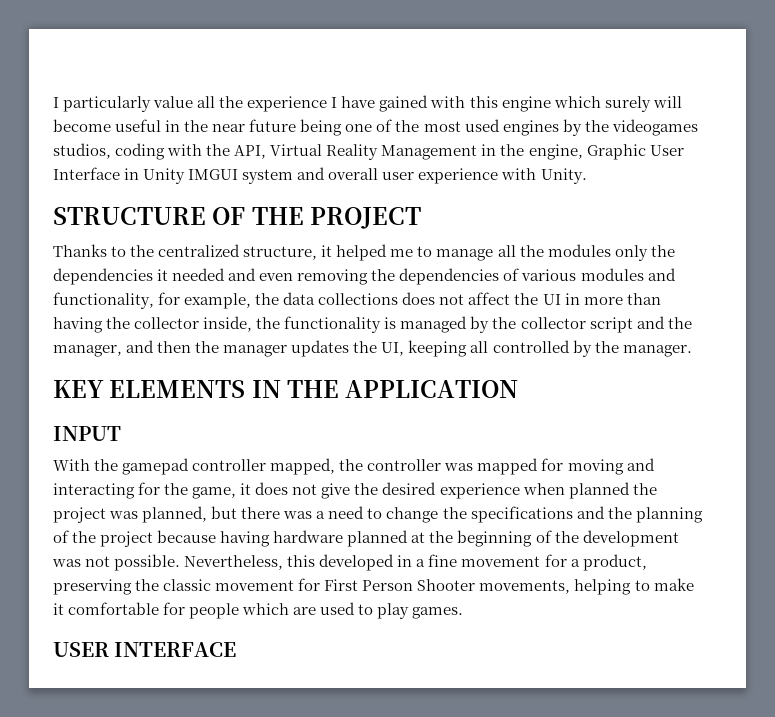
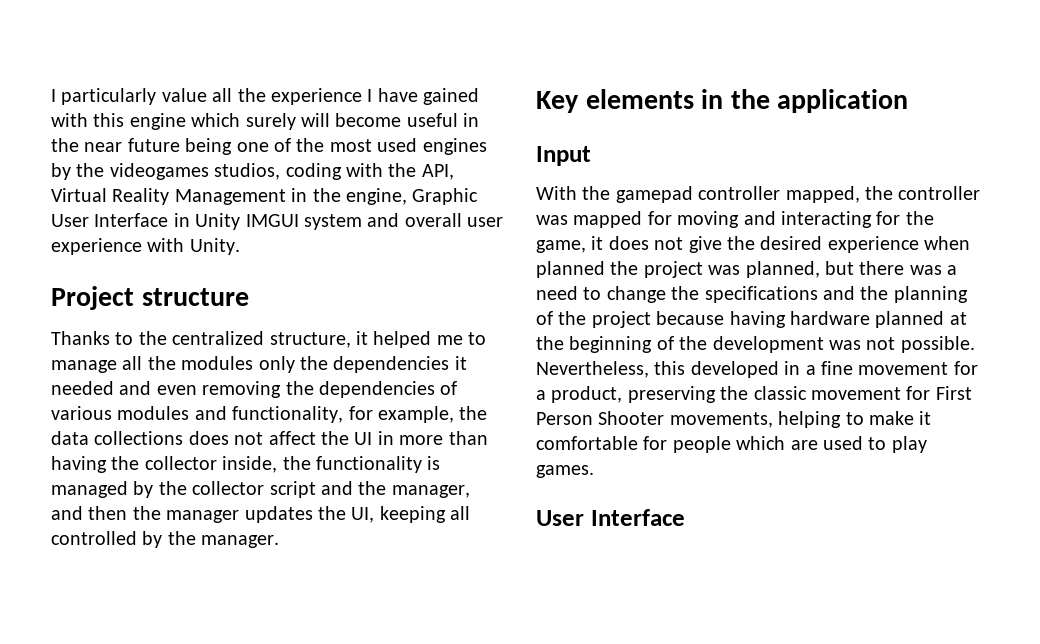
- STRUCTURE OF THE PROJECT
+ Project structure
- KEY ELEMENTS IN THE APPLICATION
- INPUT
+ Key elements in the application
+ Input
  Nevertheless, this developed in a fine movement for a product, preserving the classic movement for First Person Shooter movements, helping to make it comfortable for people which are used to play games.
- USER INTERFACE
+ User Interface

